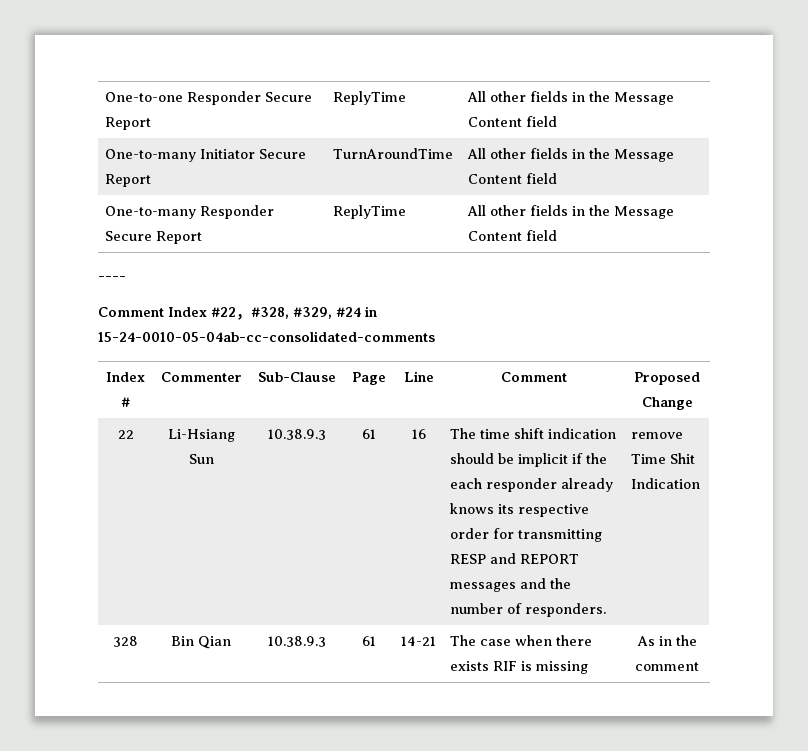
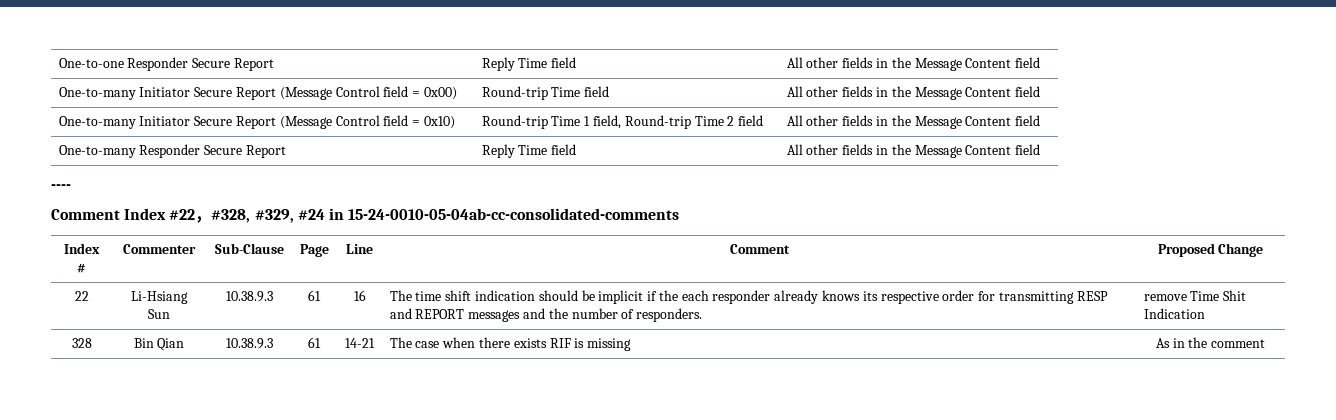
- One-to-one Responder Secure Report | ReplyTime | All other fields in the Message Content field
+ One-to-one Responder Secure Report | Reply Time field | All other fields in the Message Content field
- One-to-many Initiator Secure Report | TurnAroundTime | All other fields in the Message Content field
+ One-to-many Initiator Secure Report (Message Control field = 0x00) | Round-trip Time field | All other fields in the Message Content field
+ One-to-many Initiator Secure Report (Message Control field = 0x10) | Round-trip Time 1 field, Round-trip Time 2 field | All other fields in the Message Content field
- One-to-many Responder Secure Report | ReplyTime | All other fields in the Message Content field
+ One-to-many Responder Secure Report | Reply Time field | All other fields in the Message Content field

